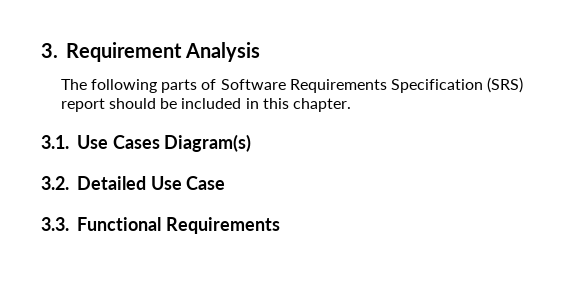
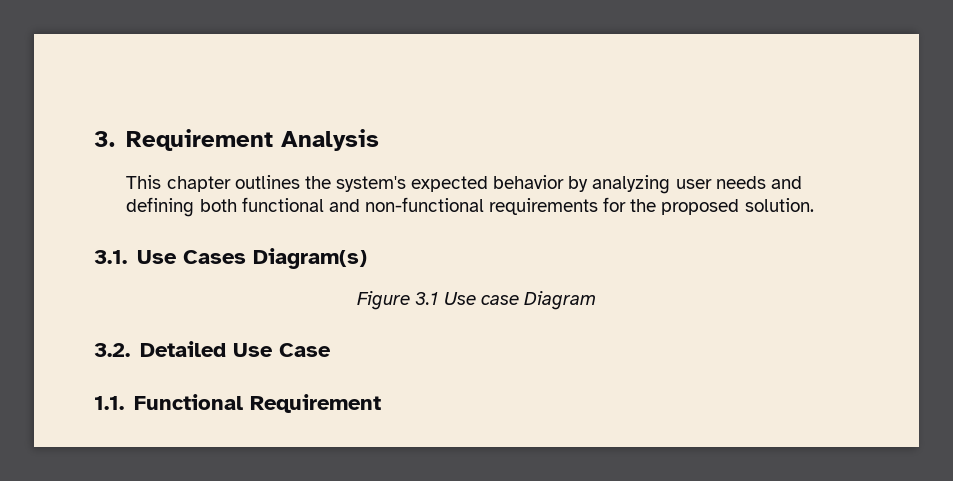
- The following parts of Software Requirements Specification (SRS) report should be included in this chapter.
+ This chapter outlines the system's expected behavior by analyzing user needs and defining both functional and non-functional requirements for the proposed solution.
+ Figure 3.1 Use case Diagram
- 3.3. Functional Requirements
+ 1.1. Functional Requirement

